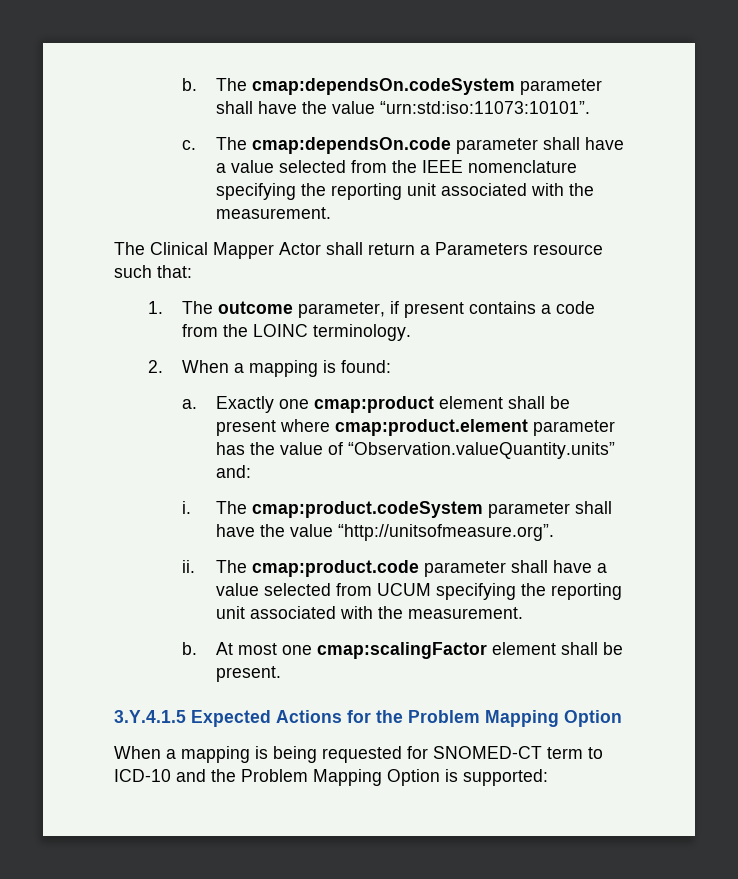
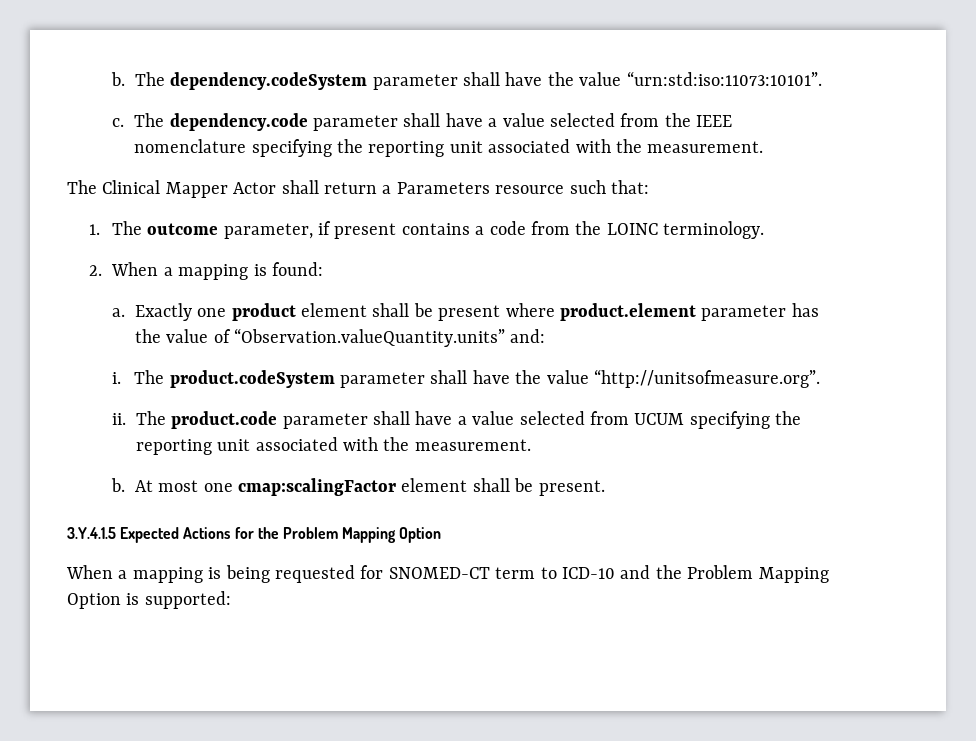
- The cmap:dependsOn.codeSystem parameter shall have the value “urn:std:iso:11073:10101”.
+ The dependency.codeSystem parameter shall have the value “urn:std:iso:11073:10101”.
- The cmap:dependsOn.code parameter shall have a value selected from the IEEE nomenclature specifying the reporting unit associated with the measurement.
+ The dependency.code parameter shall have a value selected from the IEEE nomenclature specifying the reporting unit associated with the measurement.
- Exactly one cmap:product element shall be present where cmap:product.element parameter has the value of “Observation.valueQuantity.units” and:
+ Exactly one product element shall be present where product.element parameter has the value of “Observation.valueQuantity.units” and:
- The cmap:product.codeSystem parameter shall have the value “http://unitsofmeasure.org”.
+ The product.codeSystem parameter shall have the value “http://unitsofmeasure.org”.
- The cmap:product.code parameter shall have a value selected from UCUM specifying the reporting unit associated with the measurement.
+ The product.code parameter shall have a value selected from UCUM specifying the reporting unit associated with the measurement.

